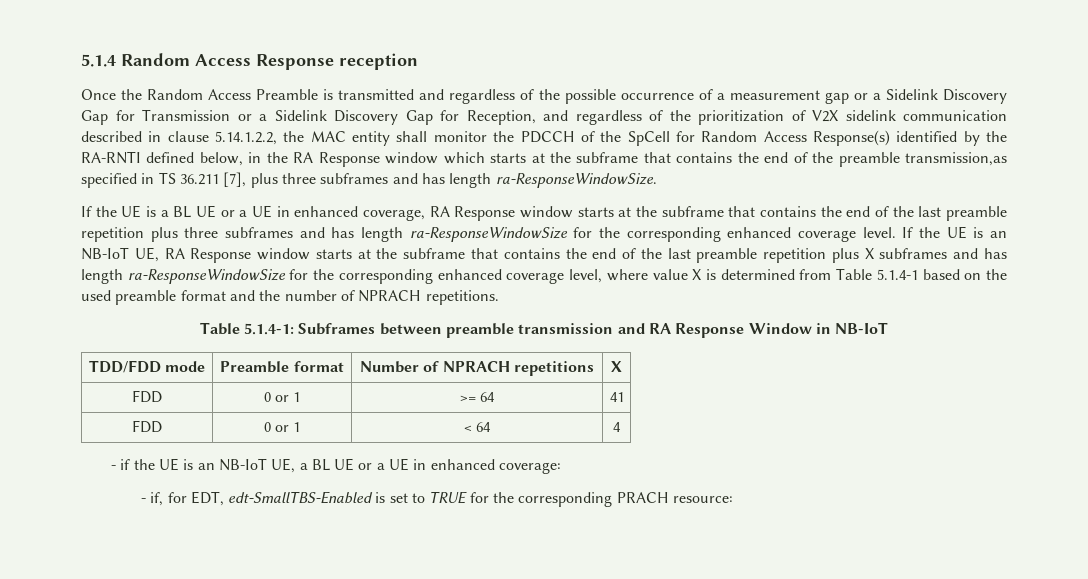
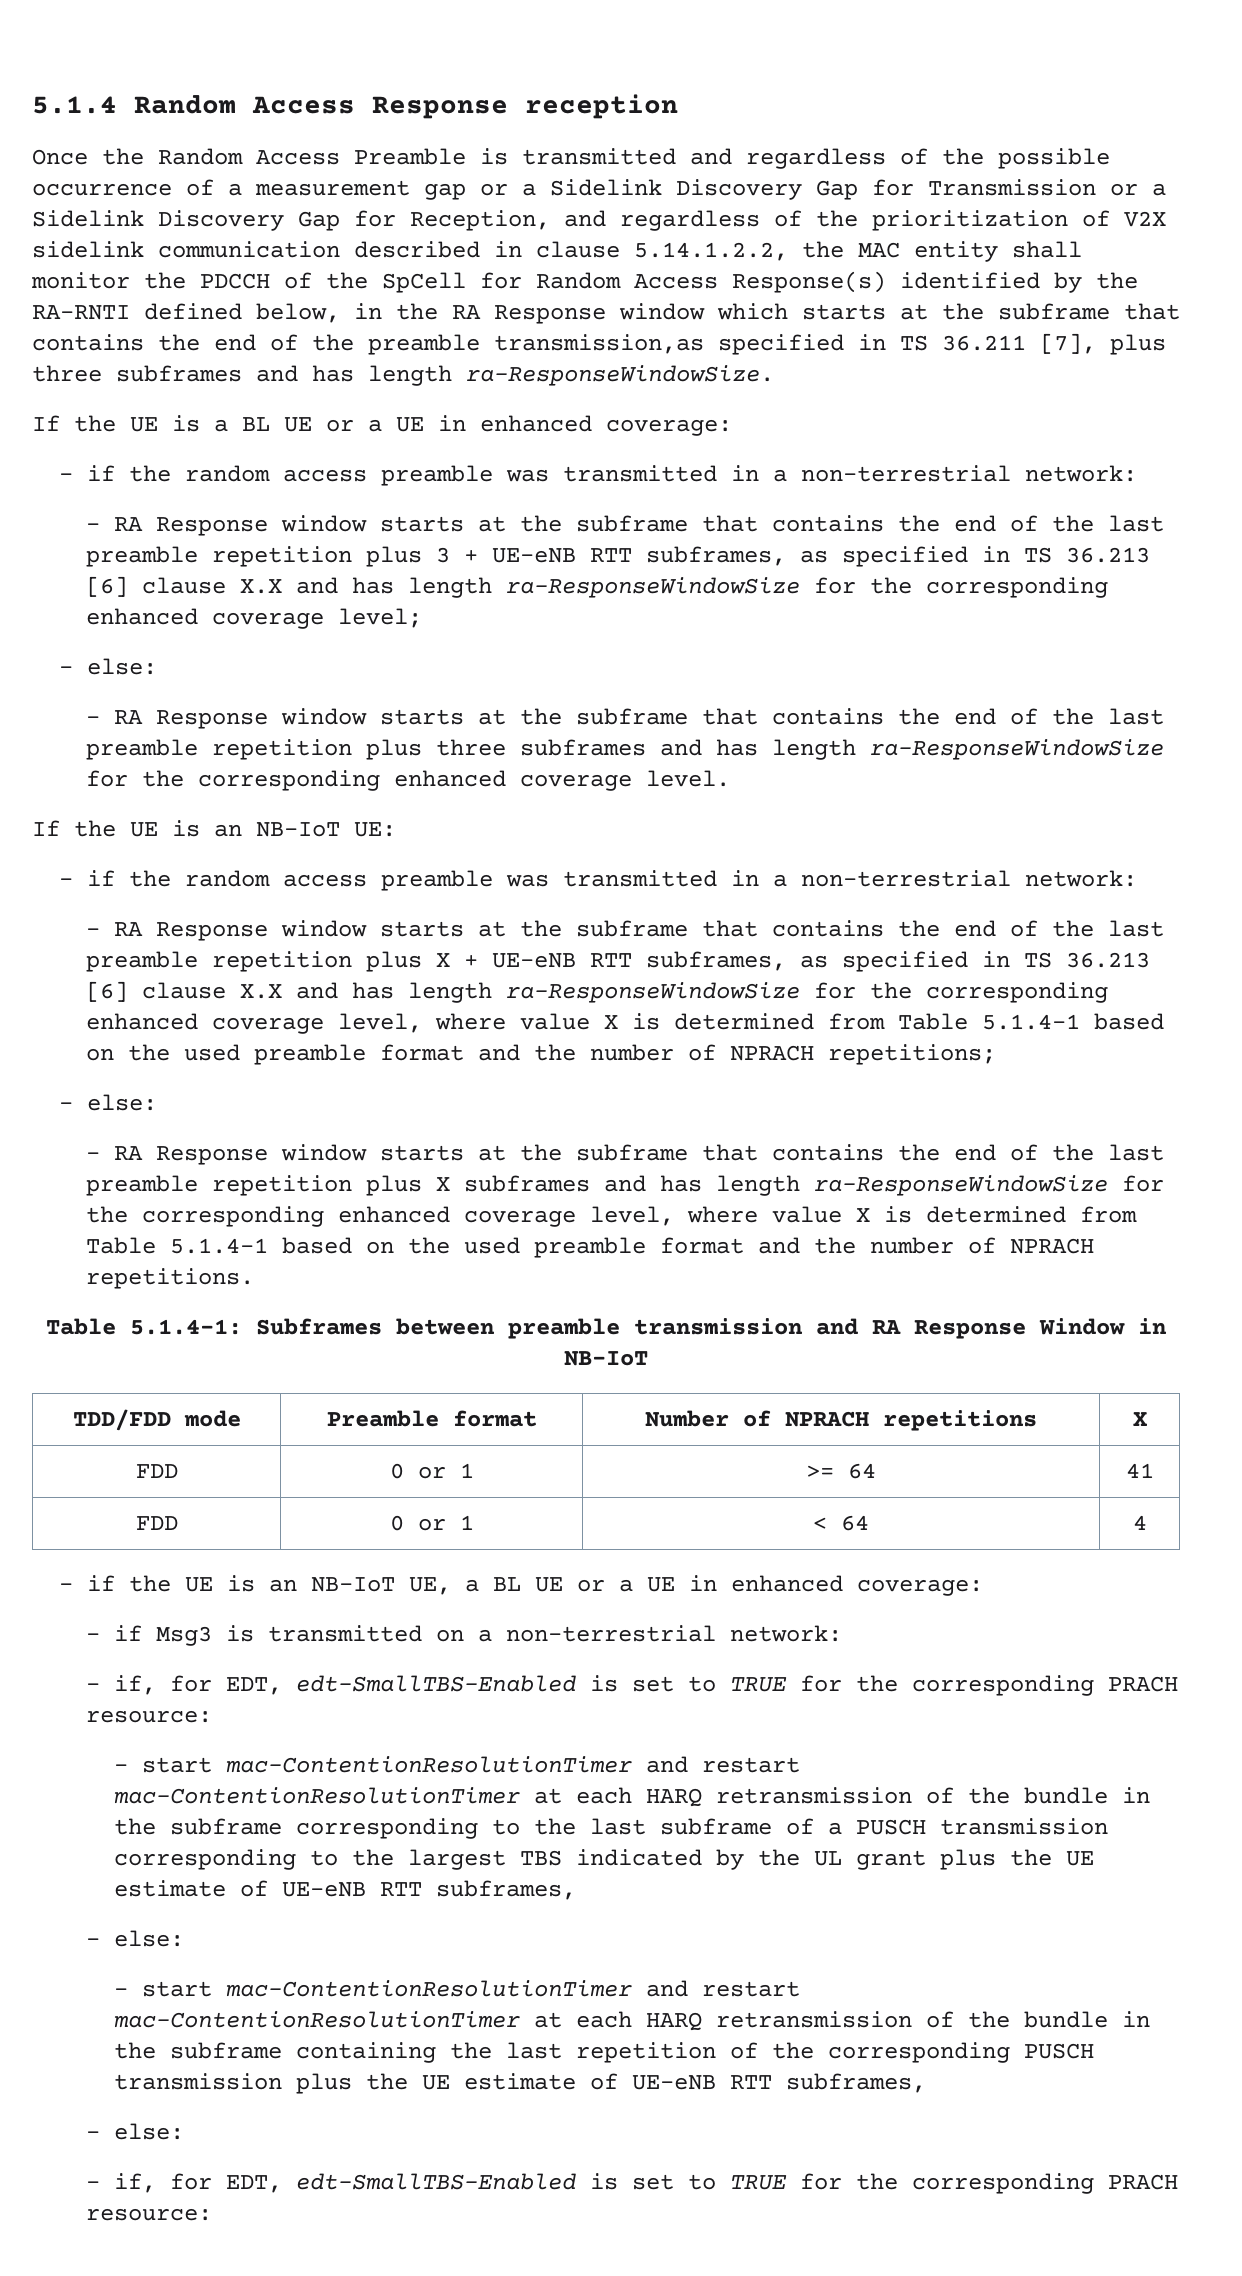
- If the UE is a BL UE or a UE in enhanced coverage, RA Response window starts at the subframe that contains the end of the last preamble repetition plus three subframes and has length ra-ResponseWindowSize for the corresponding enhanced coverage level. If the UE is an NB-IoT UE, RA Response window starts at the subframe that contains the end of the last preamble repetition plus X subframes and has length ra-ResponseWindowSize for the corresponding enhanced coverage level, where value X is determined from Table 5.1.4-1 based on the used preamble format and the number of NPRACH repetitions.
+ If the UE is a BL UE or a UE in enhanced coverage:
+ - if the random access preamble was transmitted in a non-terrestrial network:
+ - RA Response window starts at the subframe that contains the end of the last preamble repetition plus 3 + UE-eNB RTT subframes, as specified in TS 36.213 [6] clause X.X and has length ra-ResponseWindowSize for the corresponding enhanced coverage level;
+ - else:
+ - RA Response window starts at the subframe that contains the end of the last preamble repetition plus three subframes and has length ra-ResponseWindowSize for the corresponding enhanced coverage level.
+ If the UE is an NB-IoT UE:
+ - if the random access preamble was transmitted in a non-terrestrial network:
+ - RA Response window starts at the subframe that contains the end of the last preamble repetition plus X + UE-eNB RTT subframes, as specified in TS 36.213 [6] clause X.X and has length ra-ResponseWindowSize for the corresponding enhanced coverage level, where value X is determined from Table 5.1.4-1 based on the used preamble format and the number of NPRACH repetitions;
+ - else:
+ - RA Response window starts at the subframe that contains the end of the last preamble repetition plus X subframes and has length ra-ResponseWindowSize for the corresponding enhanced coverage level, where value X is determined from Table 5.1.4-1 based on the used preamble format and the number of NPRACH repetitions.
+ - if Msg3 is transmitted on a non-terrestrial network:
+ - start mac-ContentionResolutionTimer and restart mac-ContentionResolutionTimer at each HARQ retransmission of the bundle in the subframe corresponding to the last subframe of a PUSCH transmission corresponding to the largest TBS indicated by the UL grant plus the UE estimate of UE-eNB RTT subframes,
+ - else:
+ - start mac-ContentionResolutionTimer and restart mac-ContentionResolutionTimer at each HARQ retransmission of the bundle in the subframe containing the last repetition of the corresponding PUSCH transmission plus the UE estimate of UE-eNB RTT subframes,
+ - else:
+ - if, for EDT, edt-SmallTBS-Enabled is set to TRUE for the corresponding PRACH resource:

